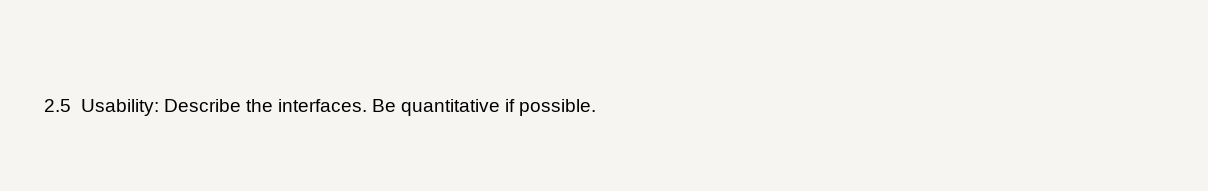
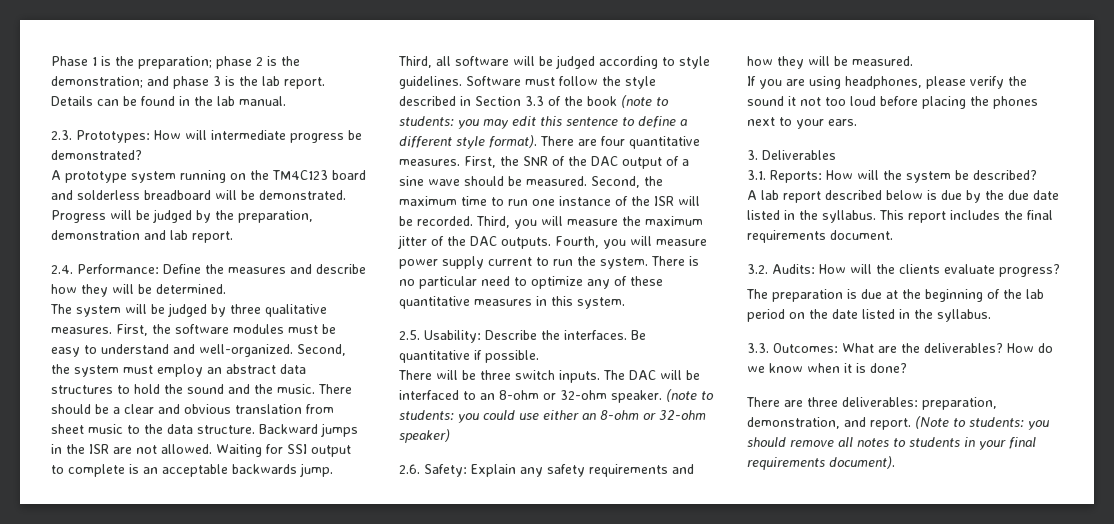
- 2.5 Usability: Describe the interfaces.
+ Phase 1 is the preparation; phase 2 is the demonstration; and phase 3 is the lab report. Details can be found in the lab manual.
+ 2.3. Prototypes: How will intermediate progress be demonstrated?
+ A prototype system running on the TM4C123 board and solderless breadboard will be demonstrated. Progress will be judged by the preparation, demonstration and lab report.
+ 2.4. Performance: Define the measures and describe how they will be determined.
+ The system will be judged by three qualitative measures. First, the software modules must be easy to understand and well-organized. Second, the system must employ an abstract data structures to hold the sound and the music. There should be a clear and obvious translation from sheet music to the data structure. Backward jumps in the ISR are not allowed. Waiting for SSI output to complete is an acceptable backwards jump. Third, all software will be judged according to style guidelines. Software must follow the style described in Section 3.3 of the book (note to students: you may edit this sentence to define a different style format). There are four quantitative measures. First, the SNR of the DAC output of a sine wave should be measured. Second, the maximum time to run one instance of the ISR will be recorded. Third, you will measure the maximum jitter of the DAC outputs. Fourth, you will measure power supply current to run the system. There is no particular need to optimize any of these quantitative measures in this system.
+ 2.5. Usability: Describe the interfaces.
+ There will be three switch inputs. The DAC will be interfaced to an 8-ohm or 32-ohm speaker. (note to students: you could use either an 8-ohm or 32-ohm speaker)
+ 2.6. Safety: Explain any safety requirements and how they will be measured.
+ If you are using headphones, please verify the sound it not too loud before placing the phones next to your ears.
+ 3. Deliverables
+ 3.1. Reports: How will the system be described?
+ A lab report described below is due by the due date listed in the syllabus. This report includes the final requirements document.
+ 3.2. Audits: How will the clients evaluate progress?
+ The preparation is due at the beginning of the lab period on the date listed in the syllabus.
+ 3.3. Outcomes: What are the deliverables? How do we know when it is done?
+ There are three deliverables: preparation, demonstration, and report. (Note to students: you should remove all notes to students in your final requirements document).

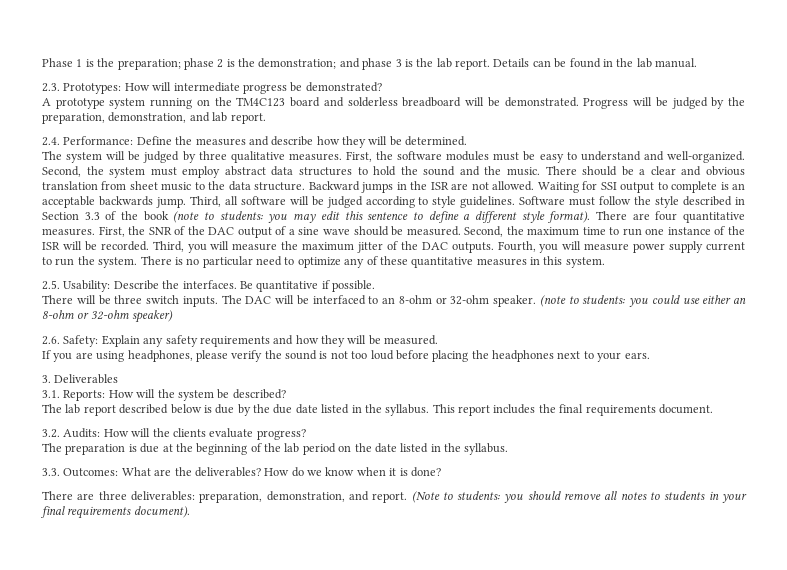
- Progress will be judged by the preparation, demonstration and lab report.
+ Progress will be judged by the preparation, demonstration, and lab report.
- Second, the system must employ an abstract data structures to hold the sound and the music.
+ Second, the system must employ abstract data structures to hold the sound and the music.
- If you are using headphones, please verify the sound it not too loud before placing the phones next to your ears.
+ If you are using headphones, please verify the sound is not too loud before placing the headphones next to your ears.
- A lab report described below is due by the due date listed in the syllabus.
+ The lab report described below is due by the due date listed in the syllabus.

